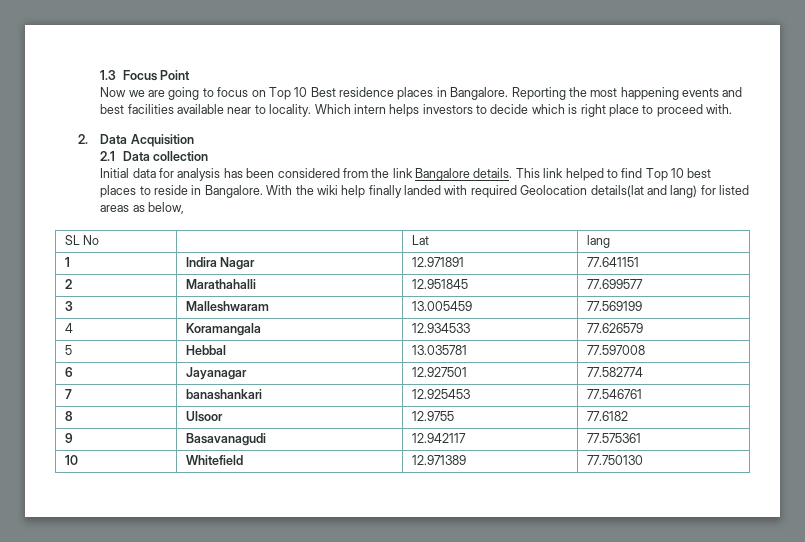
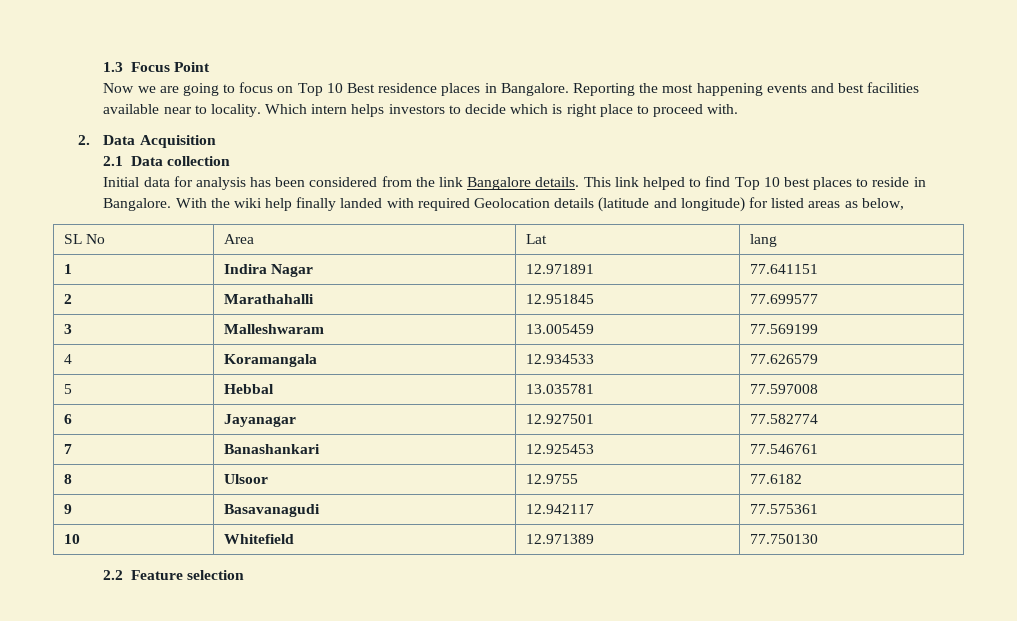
- With the wiki help finally landed with required Geolocation details(lat and lang) for listed areas as below,
+ With the wiki help finally landed with required Geolocation details (latitude and longitude) for listed areas as below,
- SL No | | Lat | lang
+ SL No | Area | Lat | lang
- 7 | banashankari | 12.925453 | 77.546761
+ 7 | Banashankari | 12.925453 | 77.546761
+ 2.2 Feature selection

